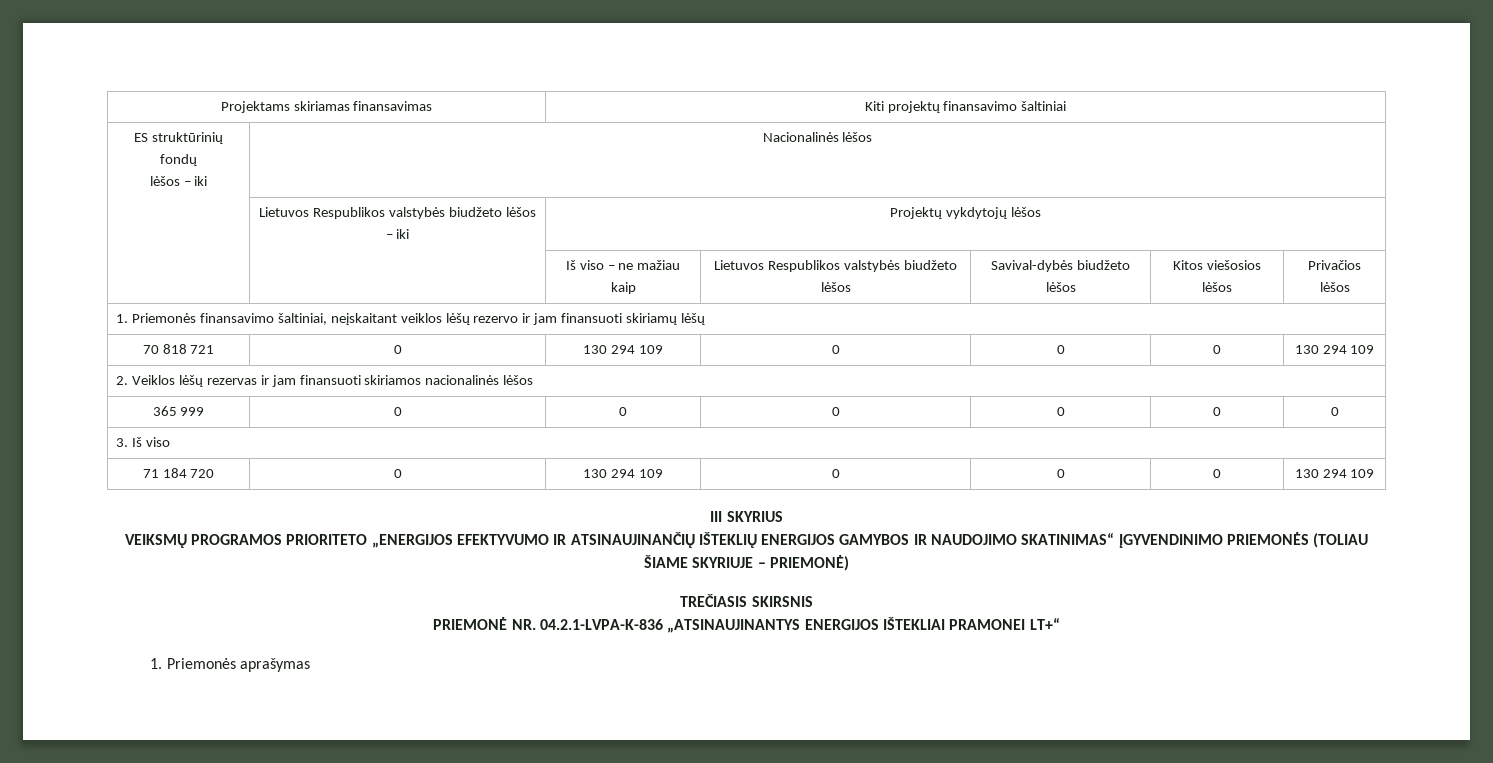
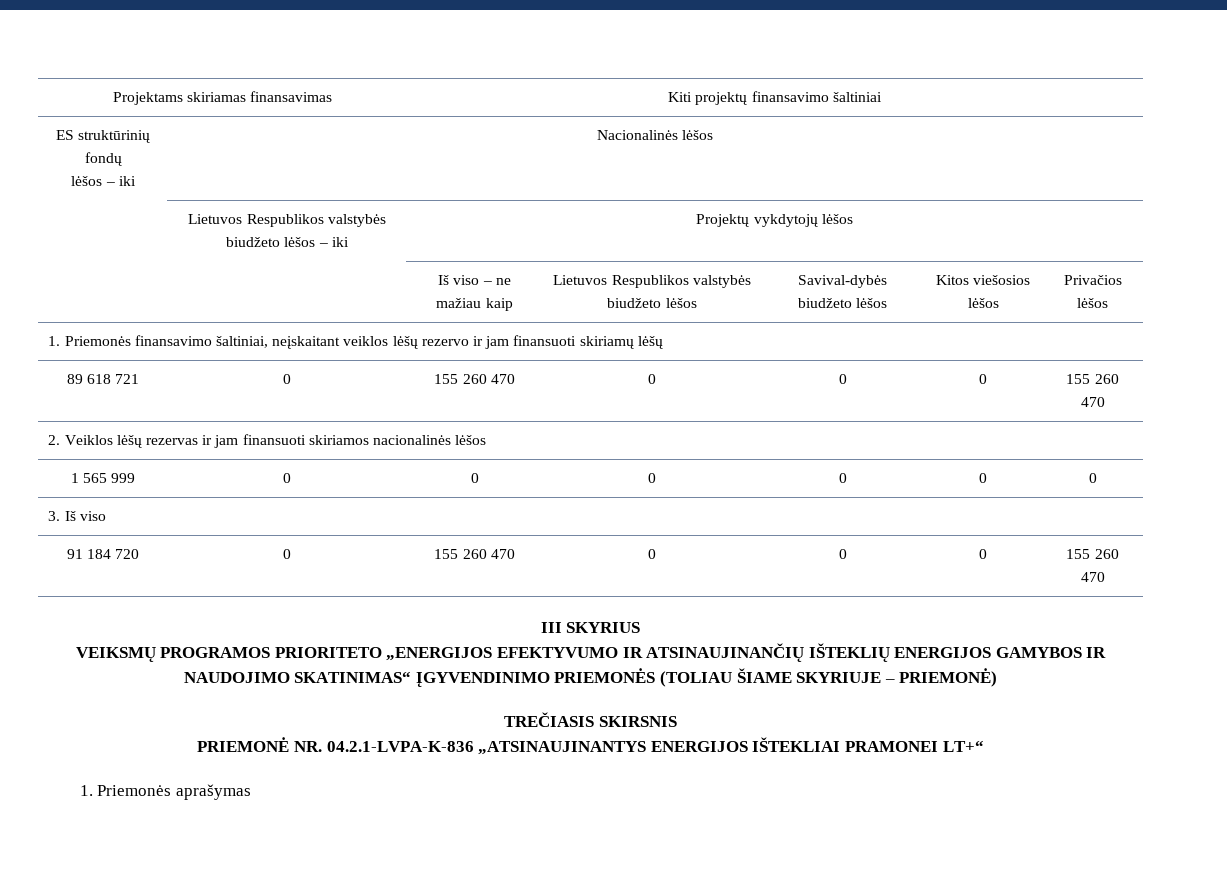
- 70 818 721 | 0 | 130 294 109 | 0 | 0 | 0 | 130 294 109
+ 89 618 721 | 0 | 155 260 470 | 0 | 0 | 0 | 155 260 470
- 365 999 | 0 | 0 | 0 | 0 | 0 | 0
+ 1 565 999 | 0 | 0 | 0 | 0 | 0 | 0
- 71 184 720 | 0 | 130 294 109 | 0 | 0 | 0 | 130 294 109
+ 91 184 720 | 0 | 155 260 470 | 0 | 0 | 0 | 155 260 470

